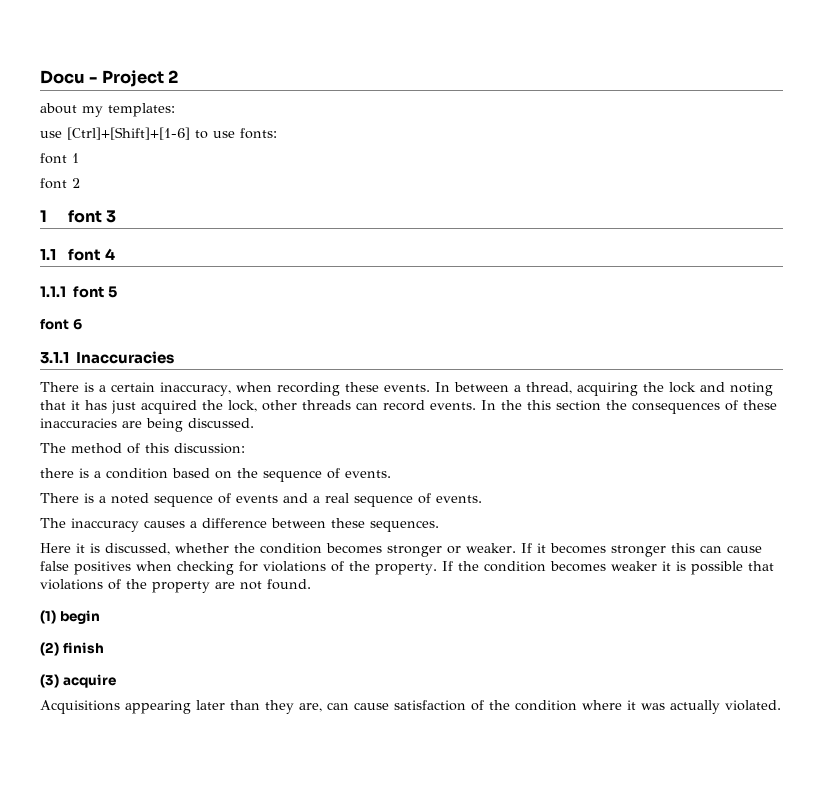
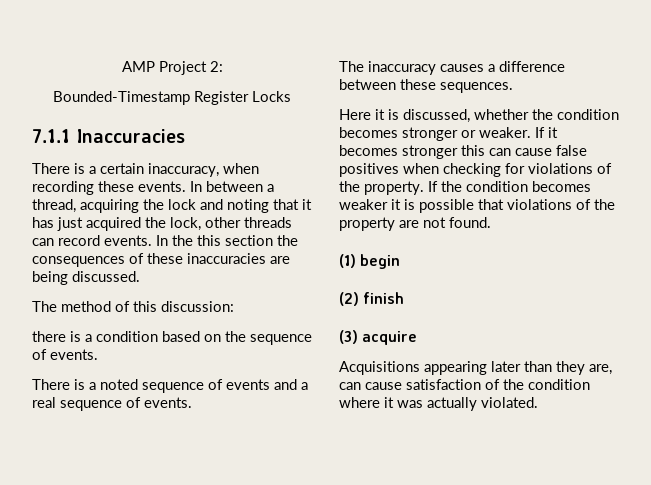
- Docu - Project 2
- about my templates:
- use [Ctrl]+[Shift]+[1-6] to use fonts:
- font 1
- font 2
- 1 font 3
- 1.1 font 4
- 1.1.1 font 5
- font 6
- 3.1.1 Inaccuracies
+ AMP Project 2:
+ Bounded-Timestamp Register Locks
+ 7.1.1 Inaccuracies

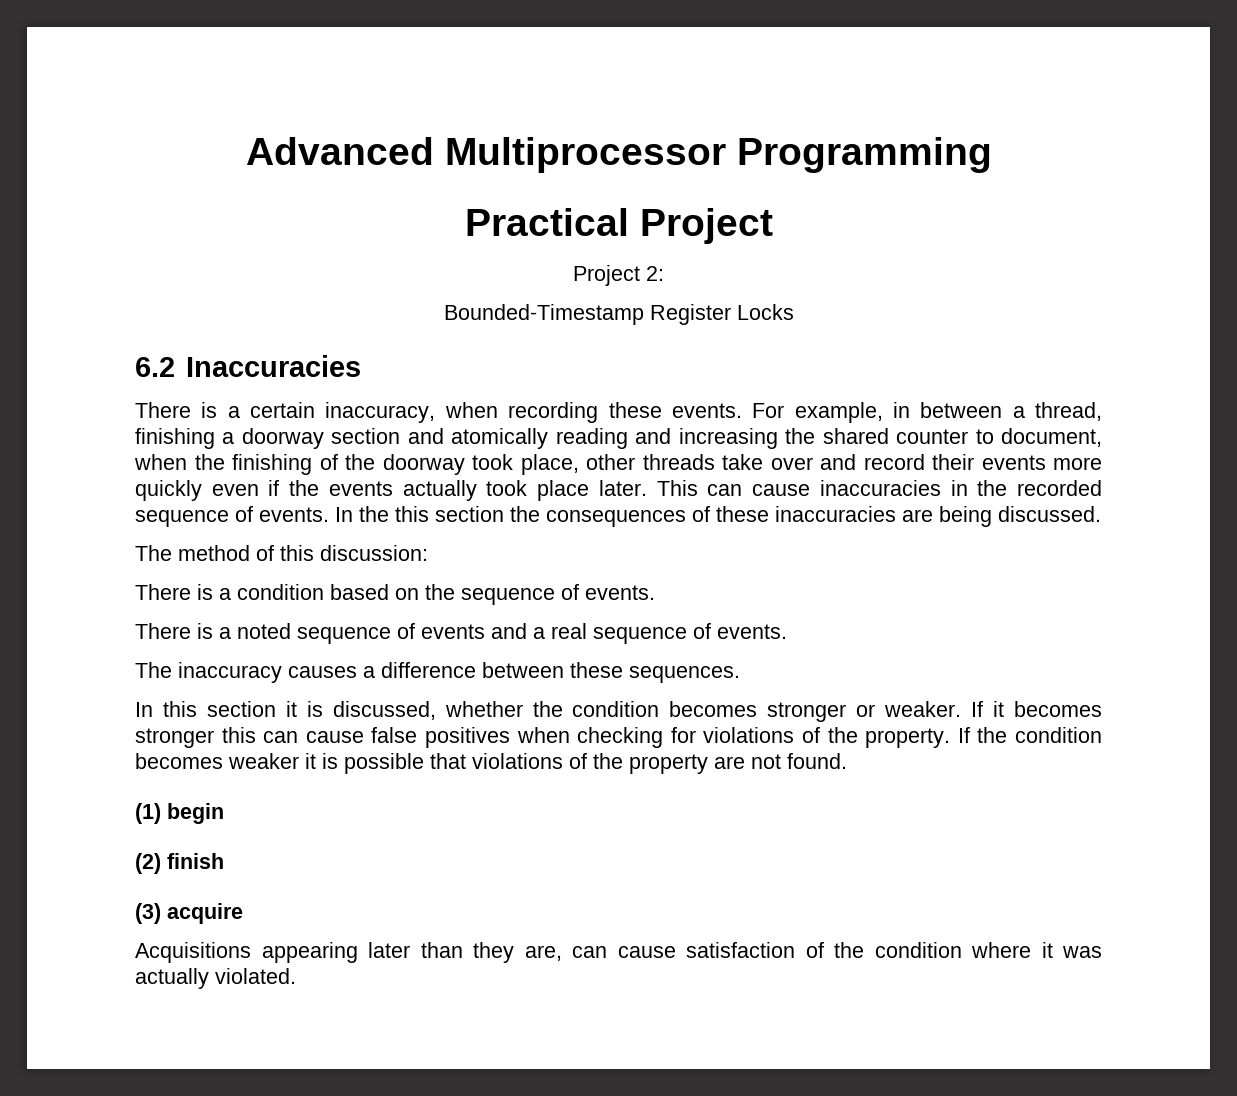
- AMP Project 2:
+ Advanced Multiprocessor Programming
+ Practical Project
+ Project 2:
- 7.1.1 Inaccuracies
+ 6.2 Inaccuracies
- In between a thread, acquiring the lock and noting that it has just acquired the lock, other threads can record events.
+ For example, in between a thread, finishing a doorway section and atomically reading and increasing the shared counter to document, when the finishing of the doorway took place, other threads take over and record their events more quickly even if the events actually took place later. This can cause inaccuracies in the recorded sequence of events.
- there is a condition based on the sequence of events.
+ There is a condition based on the sequence of events.
- Here it is discussed, whether the condition becomes stronger or weaker.
+ In this section it is discussed, whether the condition becomes stronger or weaker.

